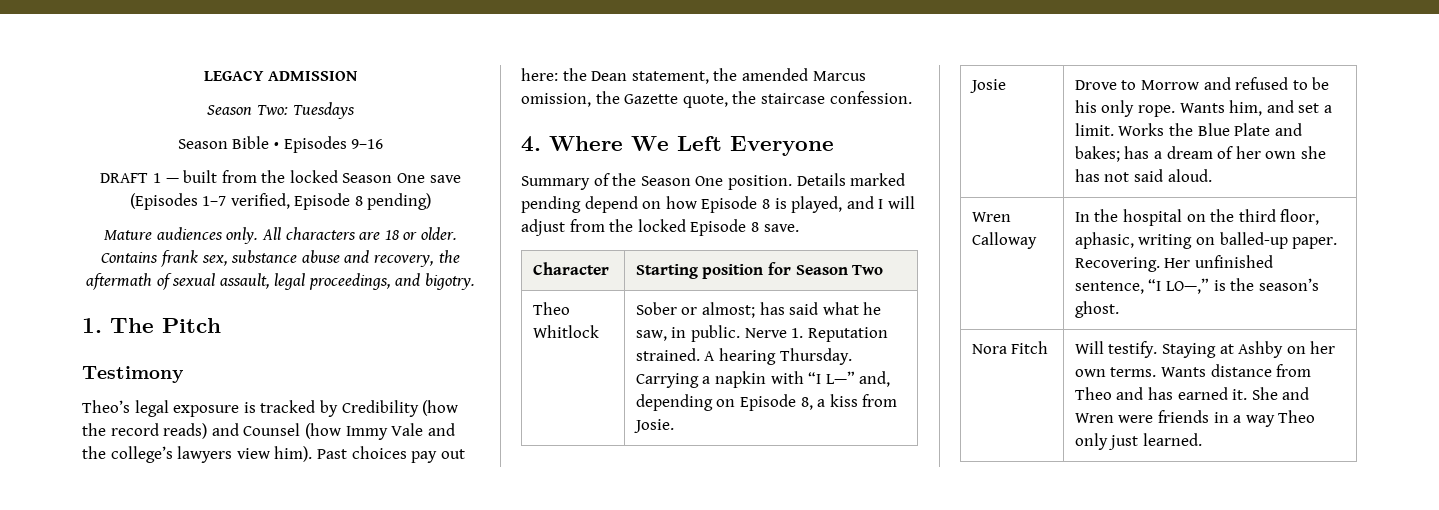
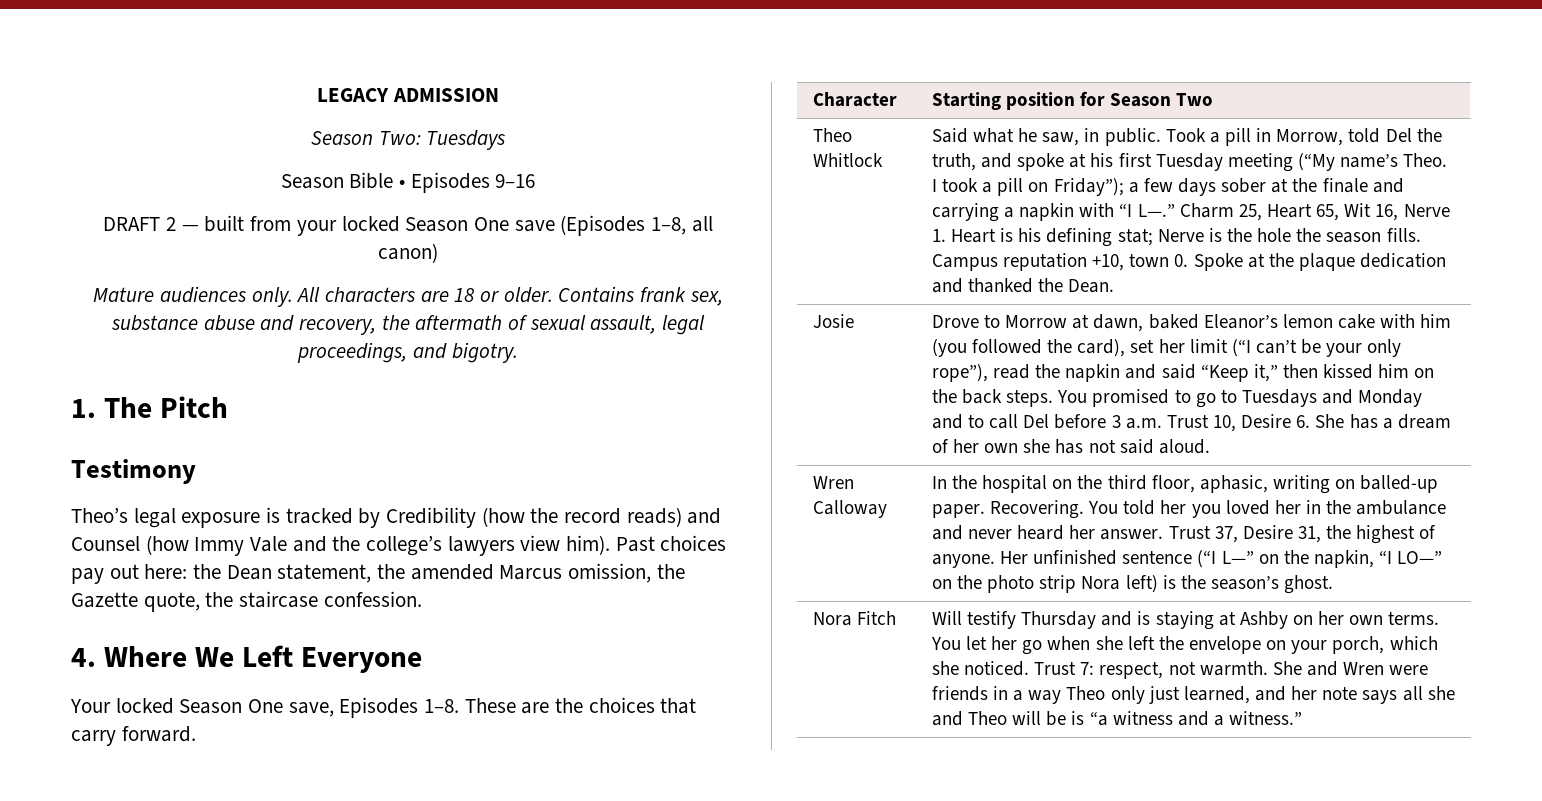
- DRAFT 1 — built from the locked Season One save (Episodes 1–7 verified, Episode 8 pending)
+ DRAFT 2 — built from your locked Season One save (Episodes 1–8, all canon)
- Summary of the Season One position. Details marked pending depend on how Episode 8 is played, and I will adjust from the locked Episode 8 save.
+ Your locked Season One save, Episodes 1–8. These are the choices that carry forward.
- Sober or almost; has said what he saw, in public.
+ Said what he saw, in public.
- Nerve 1. Reputation strained. A hearing Thursday. Carrying a napkin with “I L—” and, depending on Episode 8, a kiss from Josie.
- Josie | Drove to Morrow and refused to be his only rope. Wants him, and set a limit. Works the Blue Plate and bakes; has a dream of her own she has not said aloud.
+ Took a pill in Morrow, told Del the truth, and spoke at his first Tuesday meeting (“My name’s Theo. I took a pill on Friday”); a few days sober at the finale and carrying a napkin with “I L—.” Charm 25, Heart 65, Wit 16, Nerve 1. Heart is his defining stat; Nerve is the hole the season fills. Campus reputation +10, town 0. Spoke at the plaque dedication and thanked the Dean.
+ Josie | Drove to Morrow at dawn, baked Eleanor’s lemon cake with him (you followed the card), set her limit (“I can’t be your only rope”), read the napkin and said “Keep it,” then kissed him on the back steps. You promised to go to Tuesdays and Monday and to call Del before 3 a.m. Trust 10, Desire 6. She has a dream of her own she has not said aloud.
- Her unfinished sentence, “I LO—,” is the season’s ghost.
+ You told her you loved her in the ambulance and never heard her answer. Trust 37, Desire 31, the highest of anyone. Her unfinished sentence (“I L—” on the napkin, “I LO—” on the photo strip Nora left) is the season’s ghost.
- Will testify. Staying at Ashby on her own terms.
+ Will testify Thursday and is staying at Ashby on her own terms.
- Wants distance from Theo and has earned it.
+ You let her go when she left the envelope on your porch, which she noticed. Trust 7: respect, not warmth.
- She and Wren were friends in a way Theo only just learned.
+ She and Wren were friends in a way Theo only just learned, and her note says all she and Theo will be is “a witness and a witness.”

